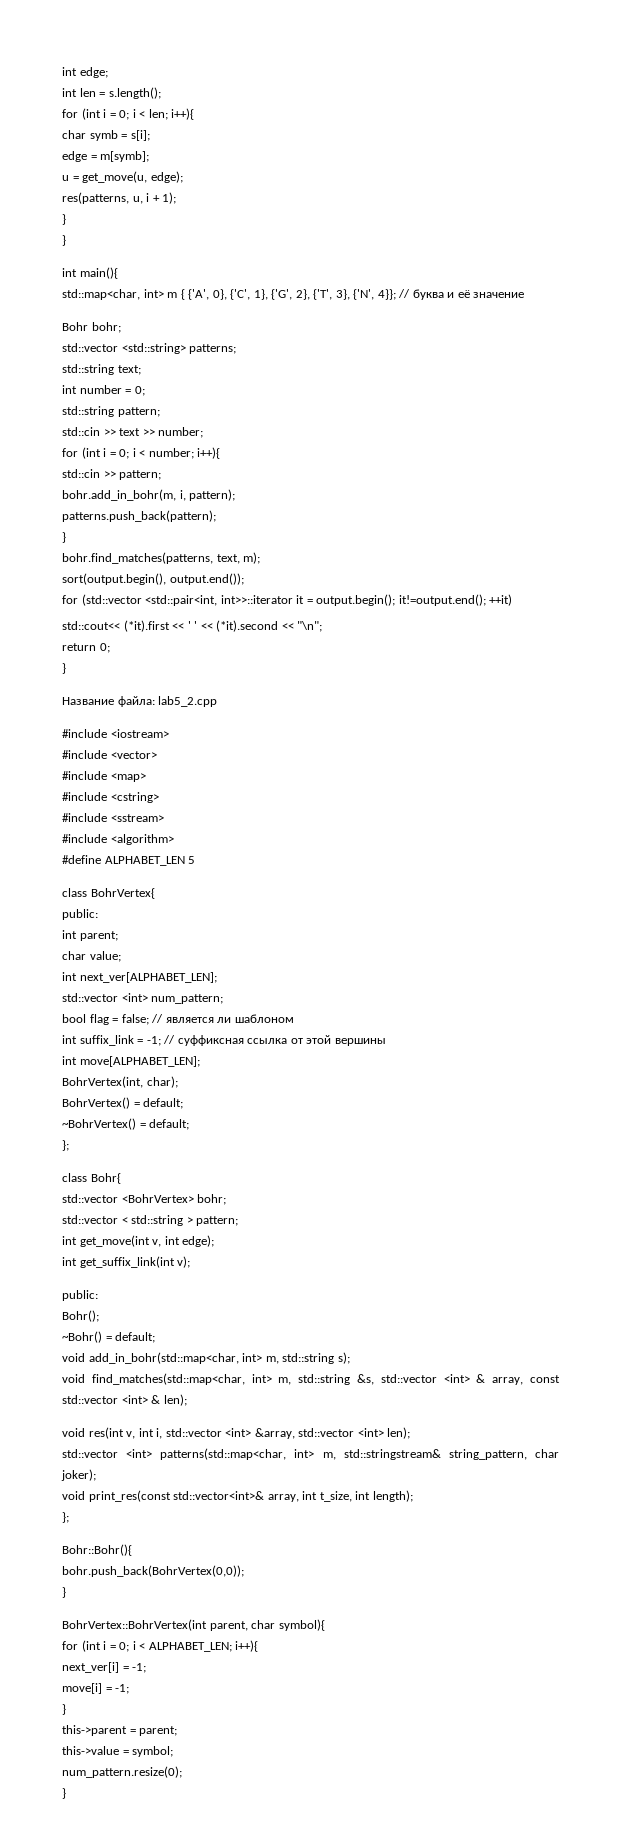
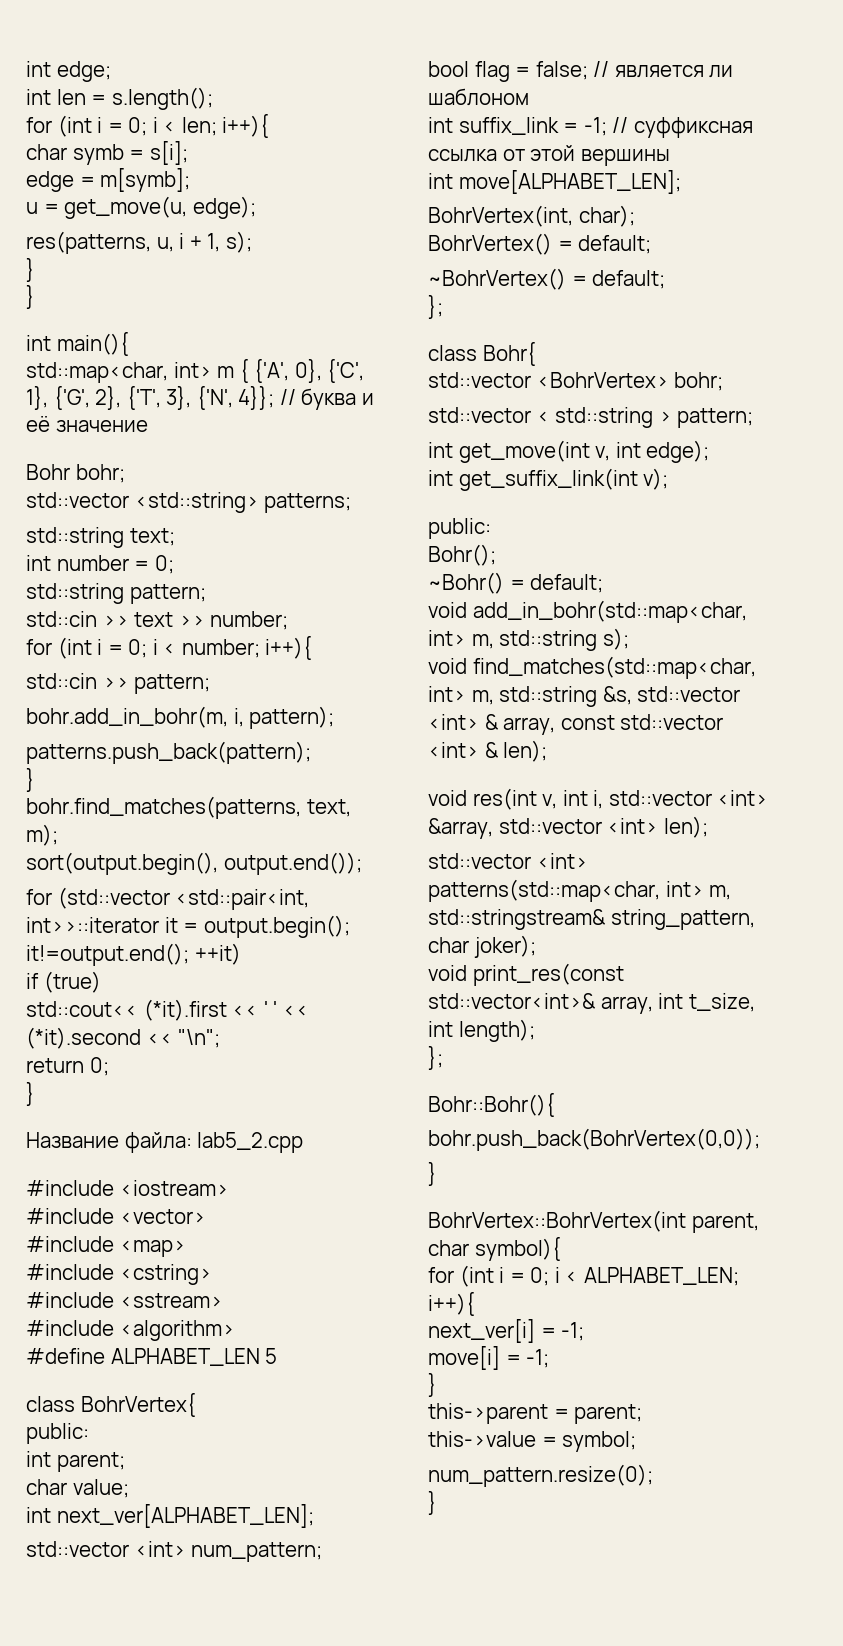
- res(patterns, u, i + 1);
+ res(patterns, u, i + 1, s);
+ if (true)

